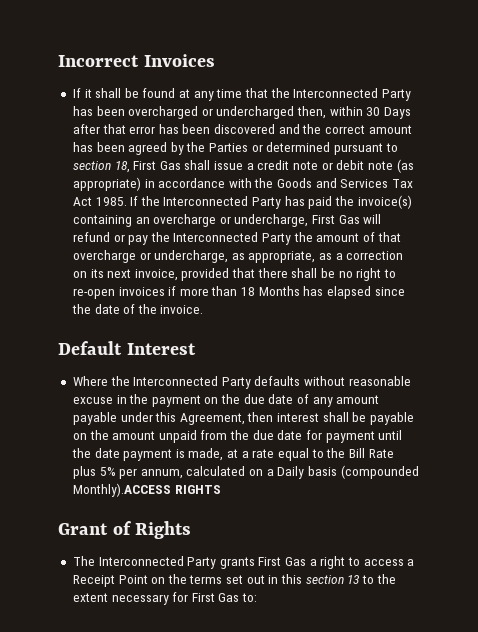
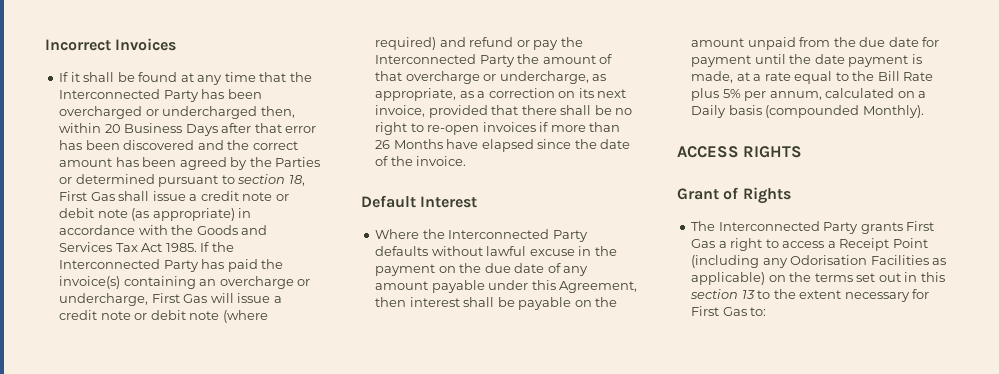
- If it shall be found at any time that the Interconnected Party has been overcharged or undercharged then, within 30 Days after that error has been discovered and the correct amount has been agreed by the Parties or determined pursuant to section 18, First Gas shall issue a credit note or debit note (as appropriate) in accordance with the Goods and Services Tax Act 1985.
+ If it shall be found at any time that the Interconnected Party has been overcharged or undercharged then, within 20 Business Days after that error has been discovered and the correct amount has been agreed by the Parties or determined pursuant to section 18, First Gas shall issue a credit note or debit note (as appropriate) in accordance with the Goods and Services Tax Act 1985.
- If the Interconnected Party has paid the invoice(s) containing an overcharge or undercharge, First Gas will refund or pay the Interconnected Party the amount of that overcharge or undercharge, as appropriate, as a correction on its next invoice, provided that there shall be no right to re-open invoices if more than 18 Months has elapsed since the date of the invoice.
+ If the Interconnected Party has paid the invoice(s) containing an overcharge or undercharge, First Gas will issue a credit note or debit note (where required) and refund or pay the Interconnected Party the amount of that overcharge or undercharge, as appropriate, as a correction on its next invoice, provided that there shall be no right to re-open invoices if more than 26 Months have elapsed since the date of the invoice.
- Where the Interconnected Party defaults without reasonable excuse in the payment on the due date of any amount payable under this Agreement, then interest shall be payable on the amount unpaid from the due date for payment until the date payment is made, at a rate equal to the Bill Rate plus 5% per annum, calculated on a Daily basis (compounded Monthly).ACCESS RIGHTS
+ Where the Interconnected Party defaults without lawful excuse in the payment on the due date of any amount payable under this Agreement, then interest shall be payable on the amount unpaid from the due date for payment until the date payment is made, at a rate equal to the Bill Rate plus 5% per annum, calculated on a Daily basis (compounded Monthly).
+ ACCESS RIGHTS
- The Interconnected Party grants First Gas a right to access a Receipt Point on the terms set out in this section 13 to the extent necessary for First Gas to:
+ The Interconnected Party grants First Gas a right to access a Receipt Point (including any Odorisation Facilities as applicable) on the terms set out in this section 13 to the extent necessary for First Gas to:

